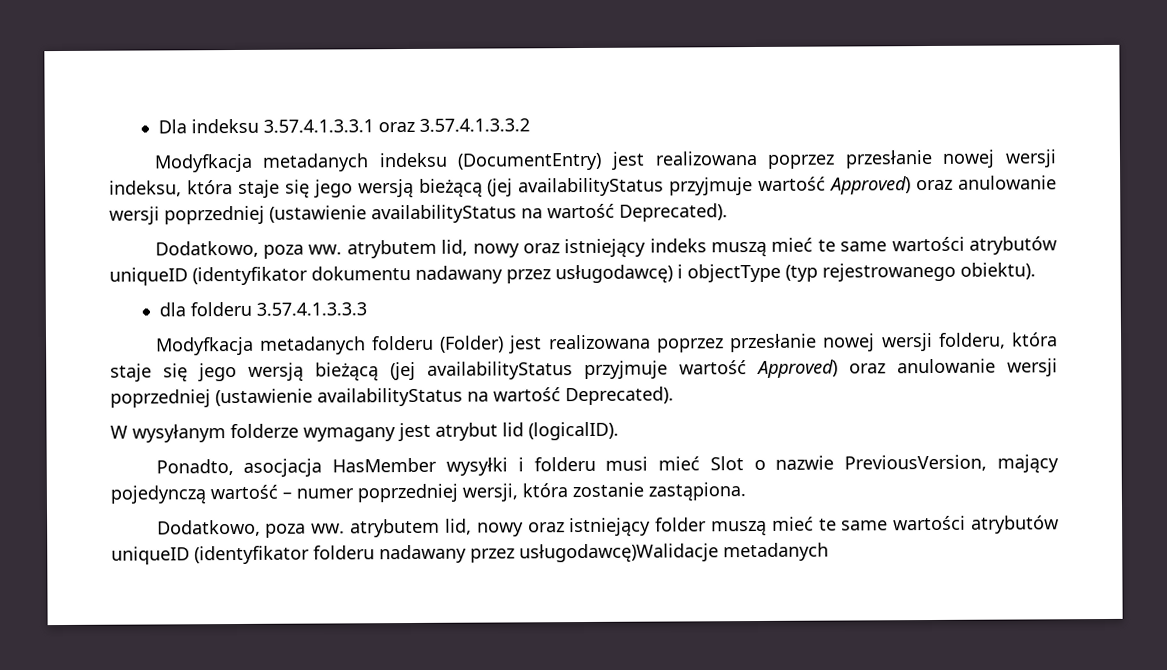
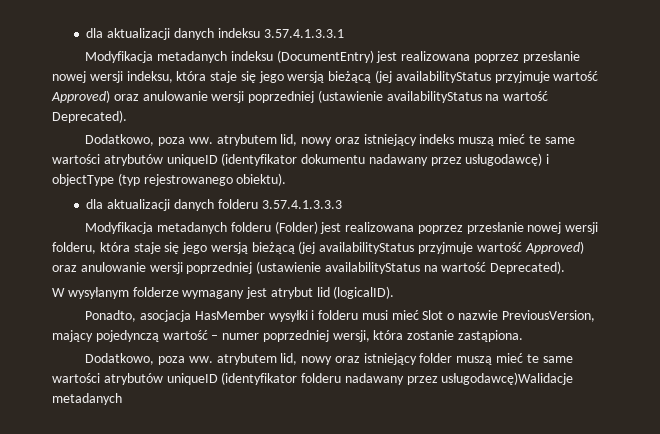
- Dla indeksu 3.57.4.1.3.3.1 oraz 3.57.4.1.3.3.2
- Modyfkacja metadanych indeksu (DocumentEntry) jest realizowana poprzez przesłanie nowej wersji indeksu, która staje się jego wersją bieżącą (jej availabilityStatus przyjmuje wartość Approved) oraz anulowanie wersji poprzedniej (ustawienie availabilityStatus na wartość Deprecated).
+ dla aktualizacji danych indeksu 3.57.4.1.3.3.1
+ Modyfikacja metadanych indeksu (DocumentEntry) jest realizowana poprzez przesłanie nowej wersji indeksu, która staje się jego wersją bieżącą (jej availabilityStatus przyjmuje wartość Approved) oraz anulowanie wersji poprzedniej (ustawienie availabilityStatus na wartość Deprecated).
- dla folderu 3.57.4.1.3.3.3
+ dla aktualizacji danych folderu 3.57.4.1.3.3.3
- Modyfkacja metadanych folderu (Folder) jest realizowana poprzez przesłanie nowej wersji folderu, która staje się jego wersją bieżącą (jej availabilityStatus przyjmuje wartość Approved) oraz anulowanie wersji poprzedniej (ustawienie availabilityStatus na wartość Deprecated).
+ Modyfikacja metadanych folderu (Folder) jest realizowana poprzez przesłanie nowej wersji folderu, która staje się jego wersją bieżącą (jej availabilityStatus przyjmuje wartość Approved) oraz anulowanie wersji poprzedniej (ustawienie availabilityStatus na wartość Deprecated).

